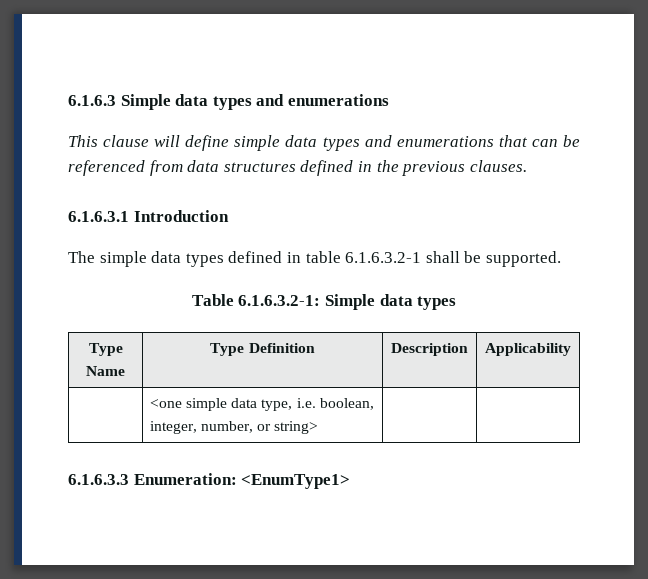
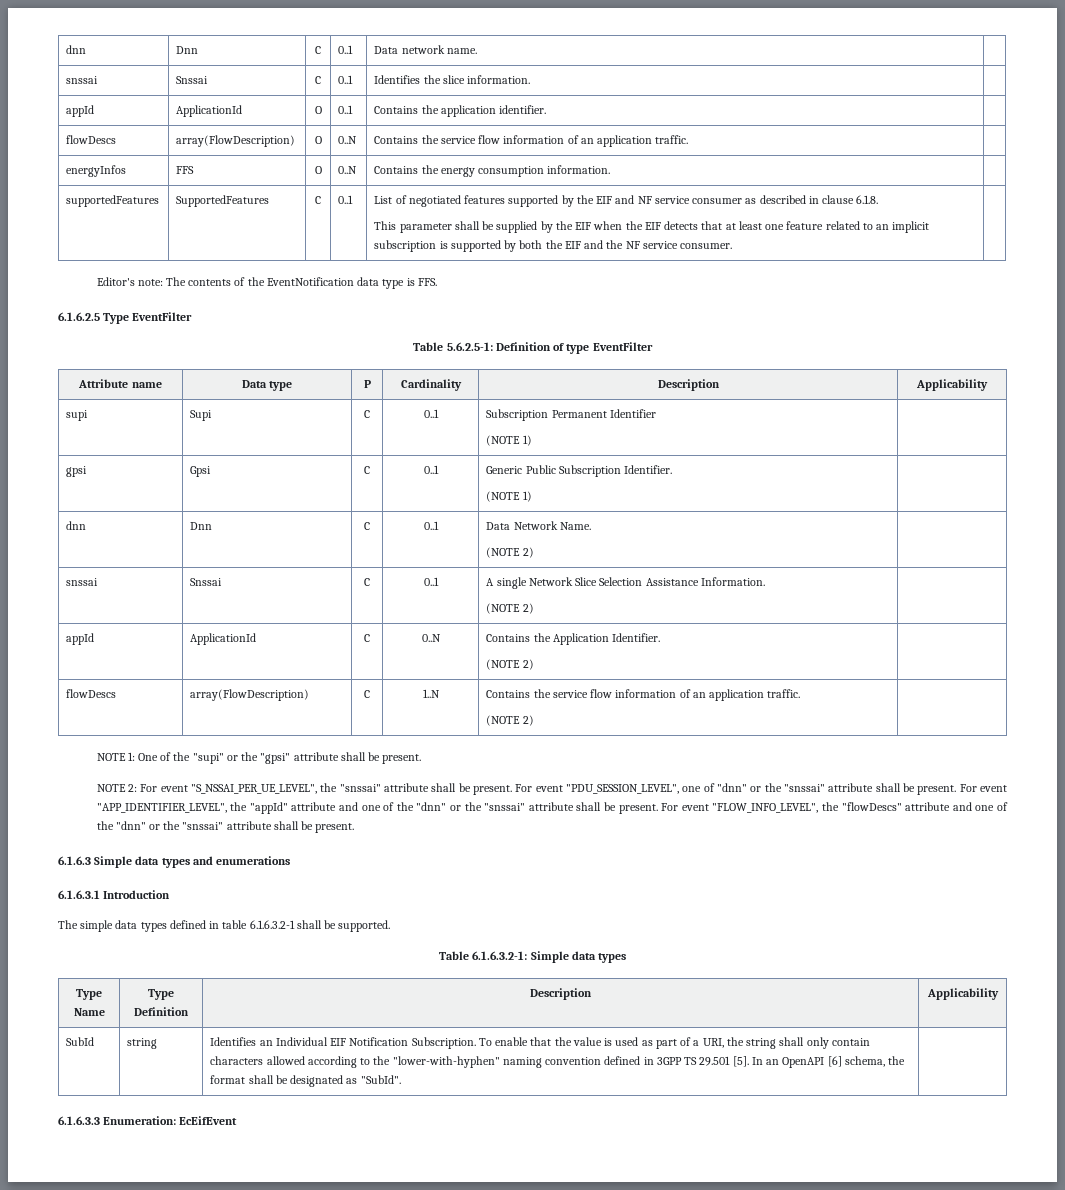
+ dnn | Dnn | C | 0..1 | Data network name. |
+ snssai | Snssai | C | 0..1 | Identifies the slice information. |
+ appId | ApplicationId | O | 0..1 | Contains the application identifier. |
+ flowDescs | array(FlowDescription) | O | 0..N | Contains the service flow information of an application traffic. |
+ energyInfos | FFS | O | 0..N | Contains the energy consumption information. |
+ supportedFeatures | SupportedFeatures | C | 0..1 | List of negotiated features supported by the EIF and NF service consumer as described in clause 6.1.8.
+ This parameter shall be supplied by the EIF when the EIF detects that at least one feature related to an implicit subscription is supported by both the EIF and the NF service consumer. |
+ Editor's note: The contents of the EventNotification data type is FFS.
+ 6.1.6.2.5 Type EventFilter
+ Table 5.6.2.5-1: Definition of type EventFilter
+ Attribute name | Data type | P | Cardinality | Description | Applicability
+ supi | Supi | C | 0..1 | Subscription Permanent Identifier
+ (NOTE 1) |
+ gpsi | Gpsi | C | 0..1 | Generic Public Subscription Identifier.
+ (NOTE 1) |
+ dnn | Dnn | C | 0..1 | Data Network Name.
+ (NOTE 2) |
+ snssai | Snssai | C | 0..1 | A single Network Slice Selection Assistance Information.
+ (NOTE 2) |
+ appId | ApplicationId | C | 0..N | Contains the Application Identifier.
+ (NOTE 2) |
+ flowDescs | array(FlowDescription) | C | 1..N | Contains the service flow information of an application traffic.
+ (NOTE 2) |
+ NOTE 1: One of the "supi" or the "gpsi" attribute shall be present.
+ NOTE 2: For event "S_NSSAI_PER_UE_LEVEL", the "snssai" attribute shall be present. For event "PDU_SESSION_LEVEL", one of "dnn" or the "snssai" attribute shall be present. For event "APP_IDENTIFIER_LEVEL", the "appId" attribute and one of the "dnn" or the "snssai" attribute shall be present. For event "FLOW_INFO_LEVEL", the "flowDescs" attribute and one of the "dnn" or the "snssai" attribute shall be present.
- This clause will define simple data types and enumerations that can be referenced from data structures defined in the previous clauses.
- <one simple data type, i.e. boolean, integer, number, or string>
+ SubId | string | Identifies an Individual EIF Notification Subscription. To enable that the value is used as part of a URI, the string shall only contain characters allowed according to the "lower-with-hyphen" naming convention defined in 3GPP TS 29.501 [5]. In an OpenAPI [6] schema, the format shall be designated as "SubId".
- 6.1.6.3.3 Enumeration: <EnumType1>
+ 6.1.6.3.3 Enumeration: EcEifEvent

